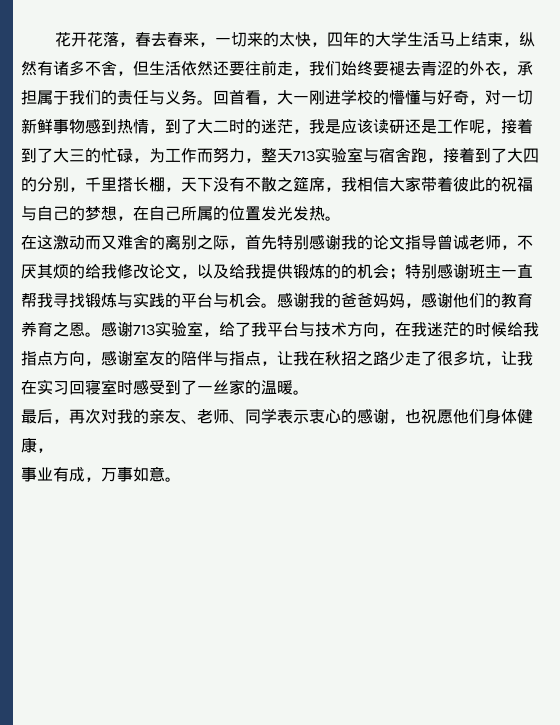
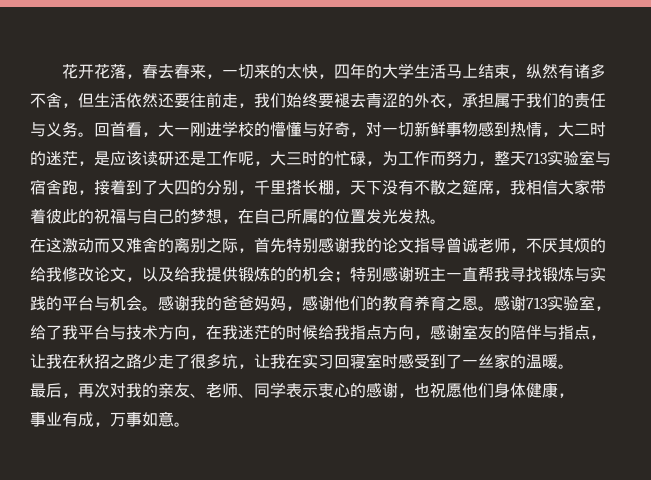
- 回首看，大一刚进学校的懵懂与好奇，对一切新鲜事物感到热情，到了大二时的迷茫，我是应该读研还是工作呢，接着到了大三的忙碌，为工作而努力，整天713实验室与宿舍跑，接着到了大四的分别，千里搭长棚，天下没有不散之筵席，我相信大家带着彼此的祝福与自己的梦想，在自己所属的位置发光发热。
+ 回首看，大一刚进学校的懵懂与好奇，对一切新鲜事物感到热情，大二时的迷茫，是应该读研还是工作呢，大三时的忙碌，为工作而努力，整天713实验室与宿舍跑，接着到了大四的分别，千里搭长棚，天下没有不散之筵席，我相信大家带着彼此的祝福与自己的梦想，在自己所属的位置发光发热。

